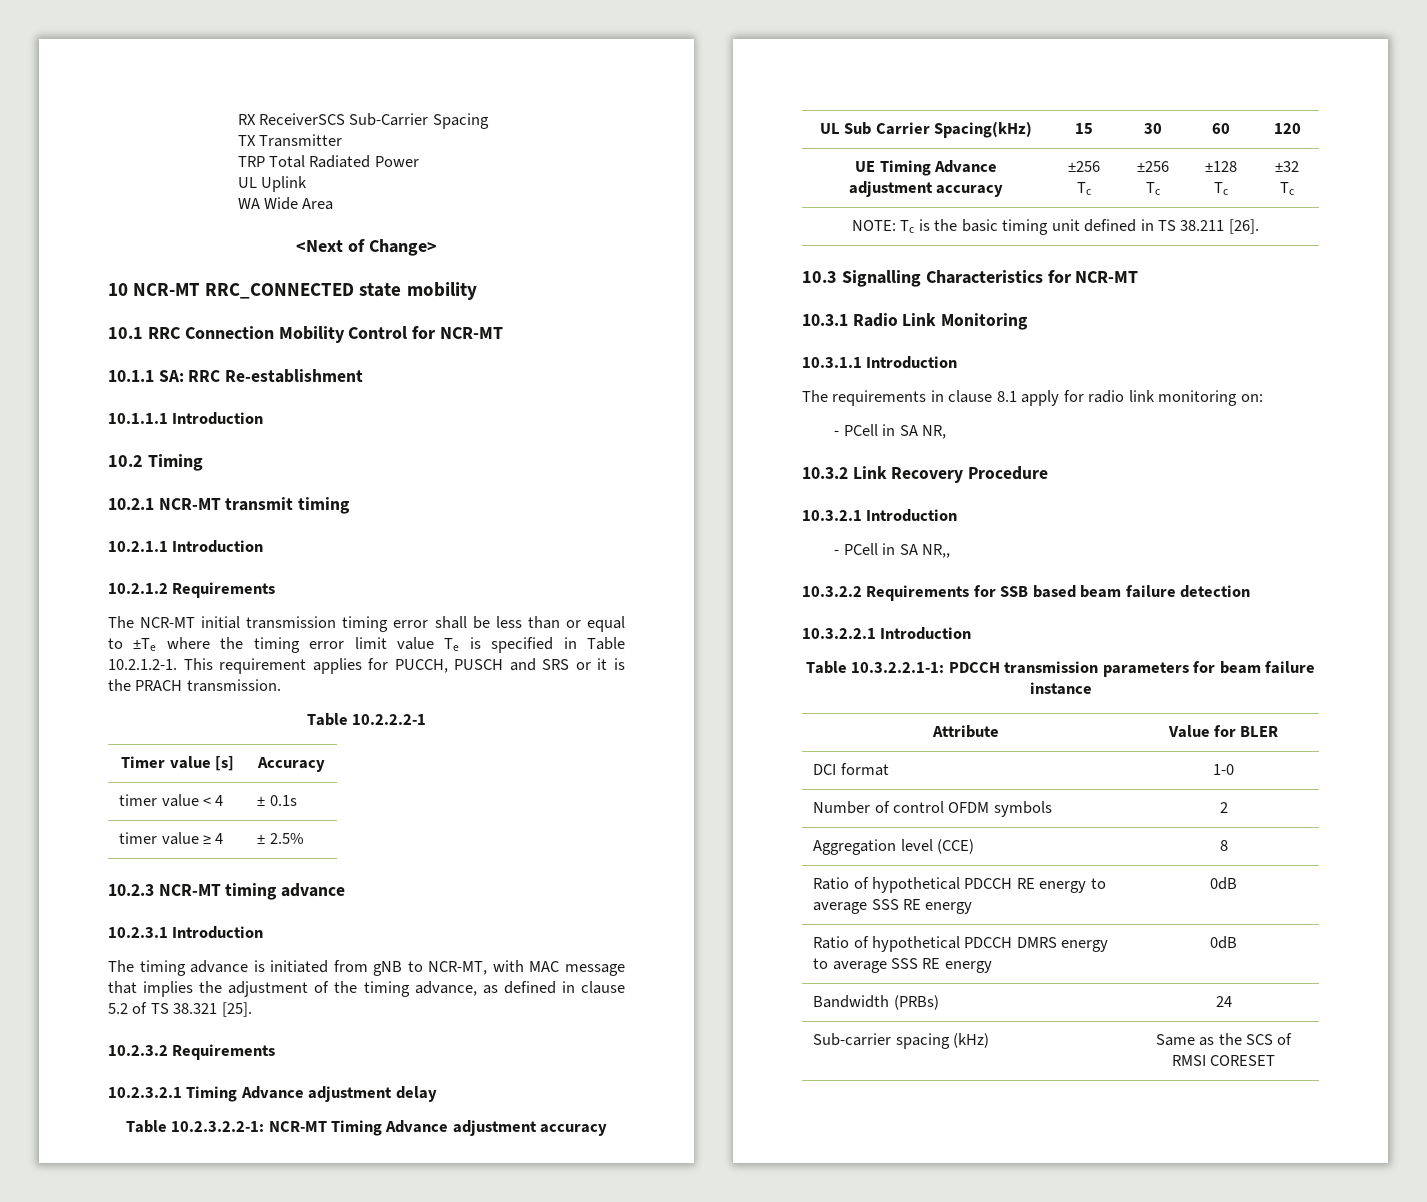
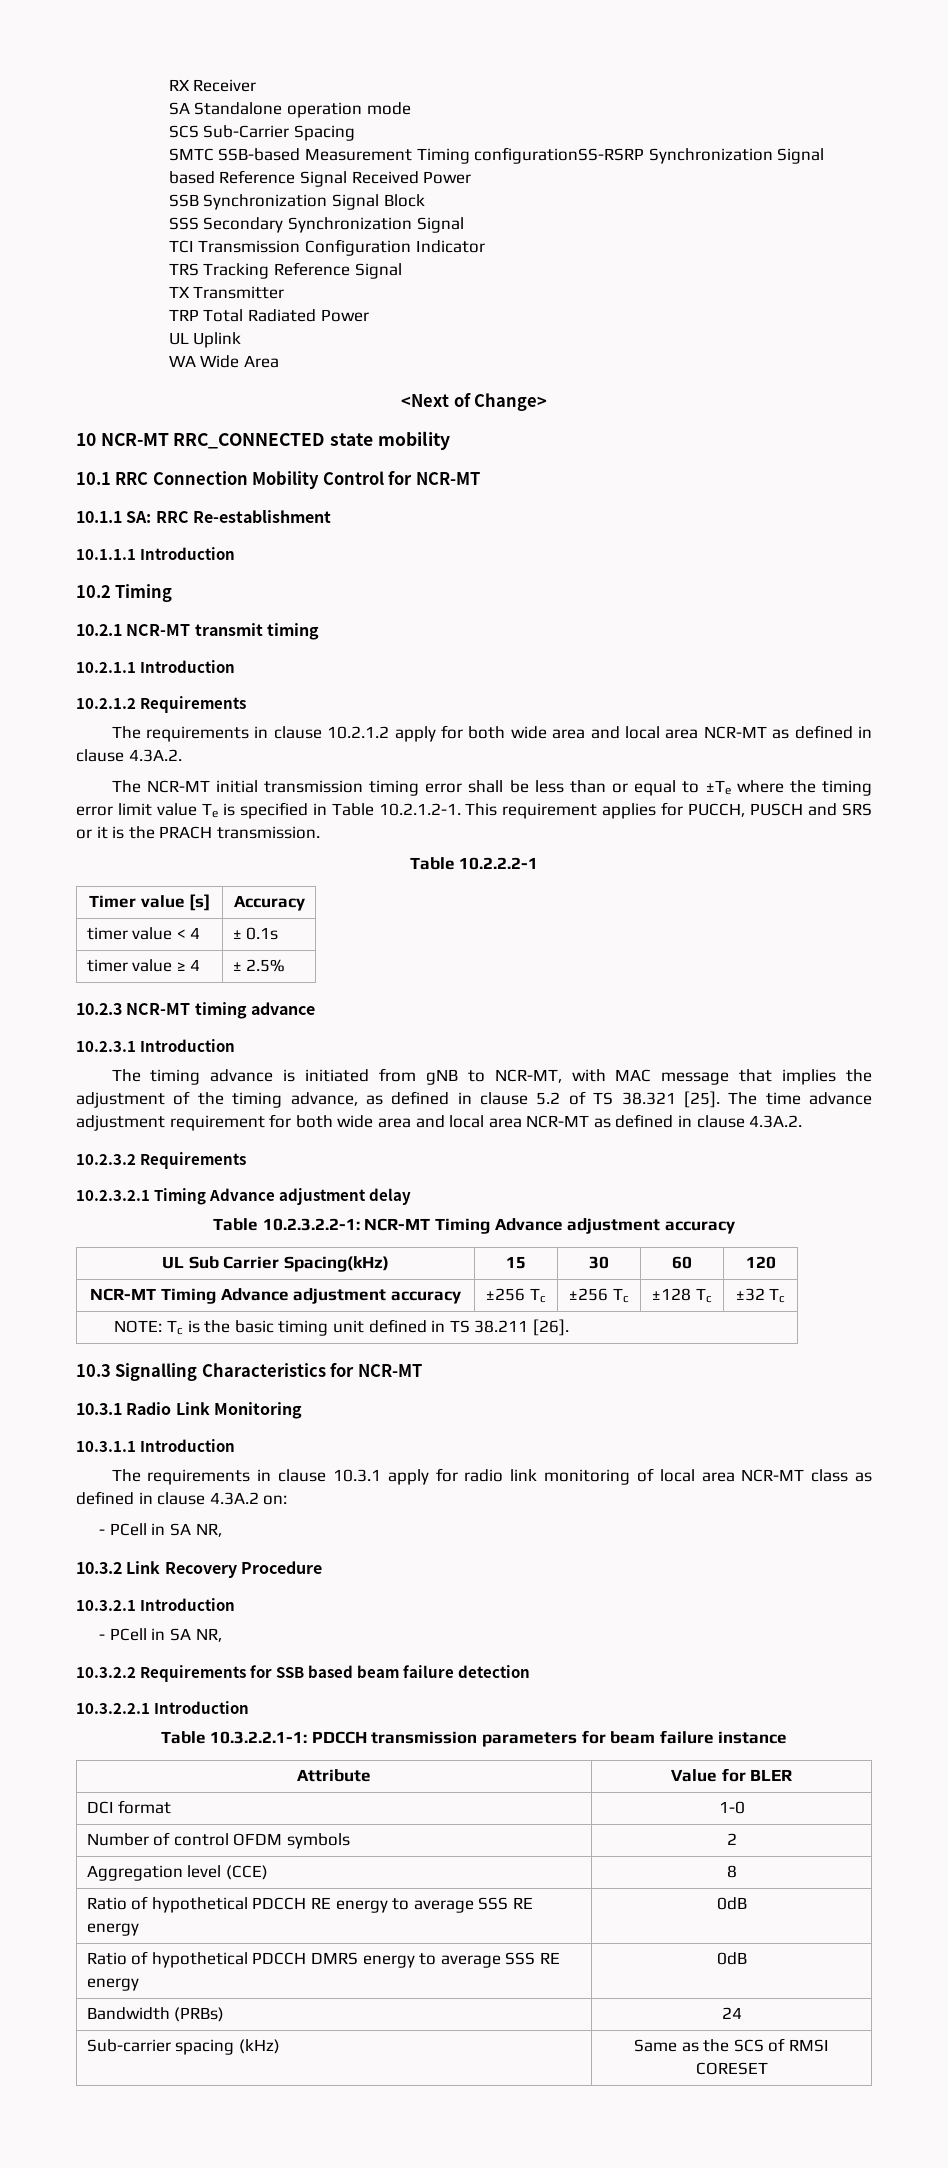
- RX ReceiverSCS Sub-Carrier Spacing
+ RX Receiver
+ SA Standalone operation mode
+ SCS Sub-Carrier Spacing
+ SMTC SSB-based Measurement Timing configurationSS-RSRP Synchronization Signal based Reference Signal Received Power
+ SSB Synchronization Signal Block
+ SSS Secondary Synchronization Signal
+ TCI Transmission Configuration Indicator
+ TRS Tracking Reference Signal
+ The requirements in clause 10.2.1.2 apply for both wide area and local area NCR-MT as defined in clause 4.3A.2.
+ The time advance adjustment requirement for both wide area and local area NCR-MT as defined in clause 4.3A.2.
- UE Timing Advance adjustment accuracy | ±256 Tc | ±256 Tc | ±128 Tc | ±32 Tc
+ NCR-MT Timing Advance adjustment accuracy | ±256 Tc | ±256 Tc | ±128 Tc | ±32 Tc
- The requirements in clause 8.1 apply for radio link monitoring on:
+ The requirements in clause 10.3.1 apply for radio link monitoring of local area NCR-MT class as defined in clause 4.3A.2 on:
  10.3.2.1 Introduction
- - PCell in SA NR,,
+ - PCell in SA NR,

